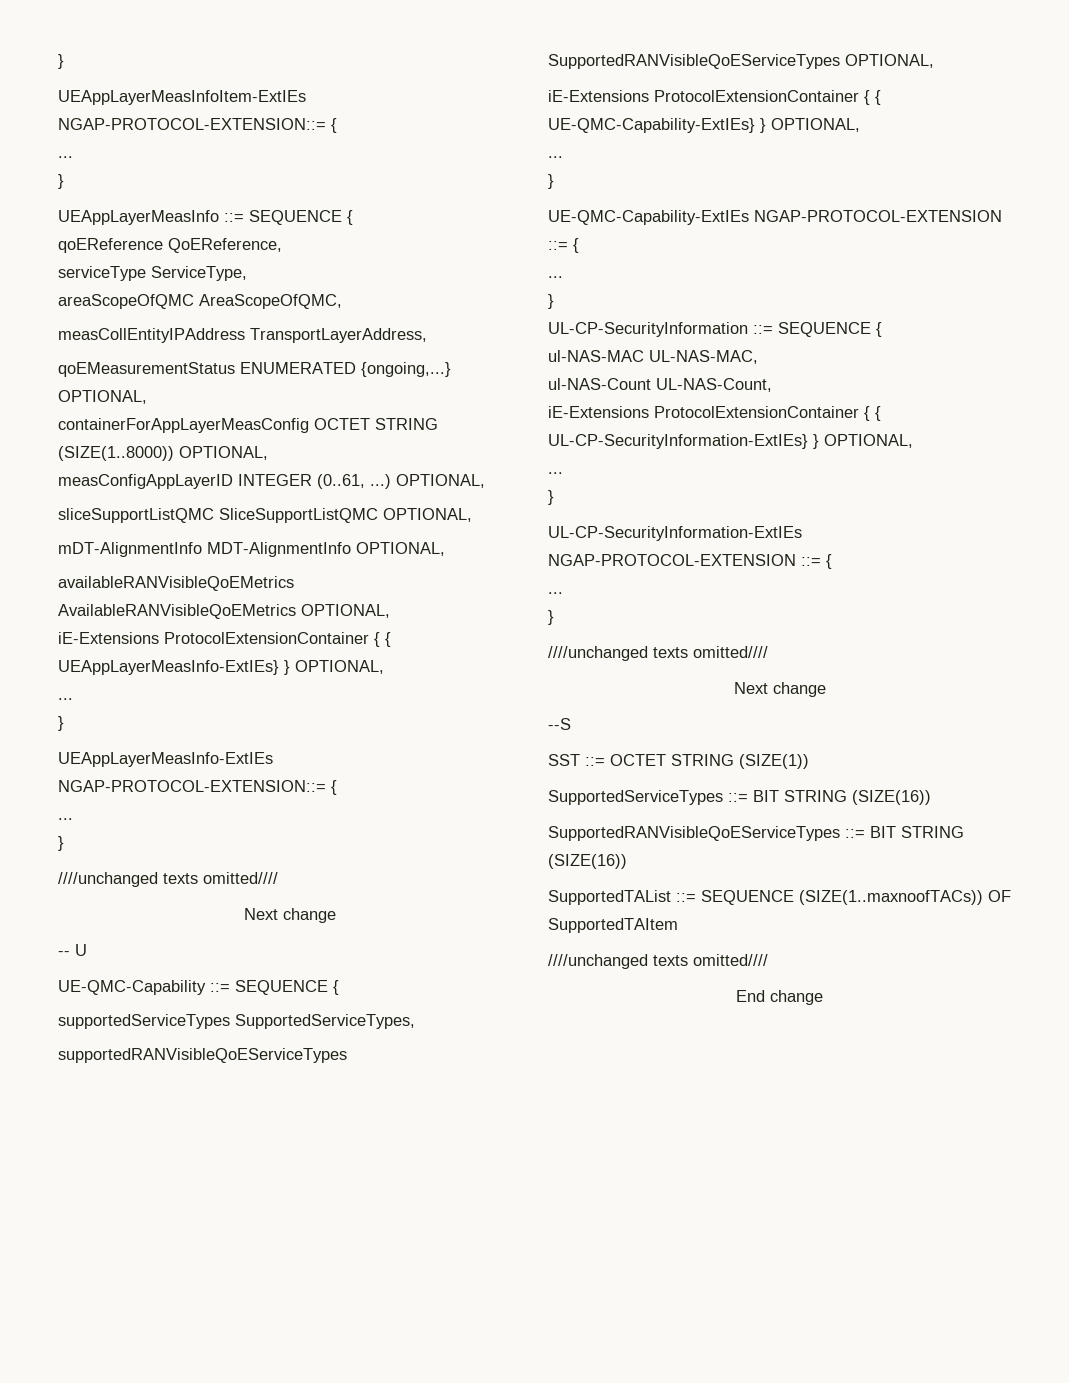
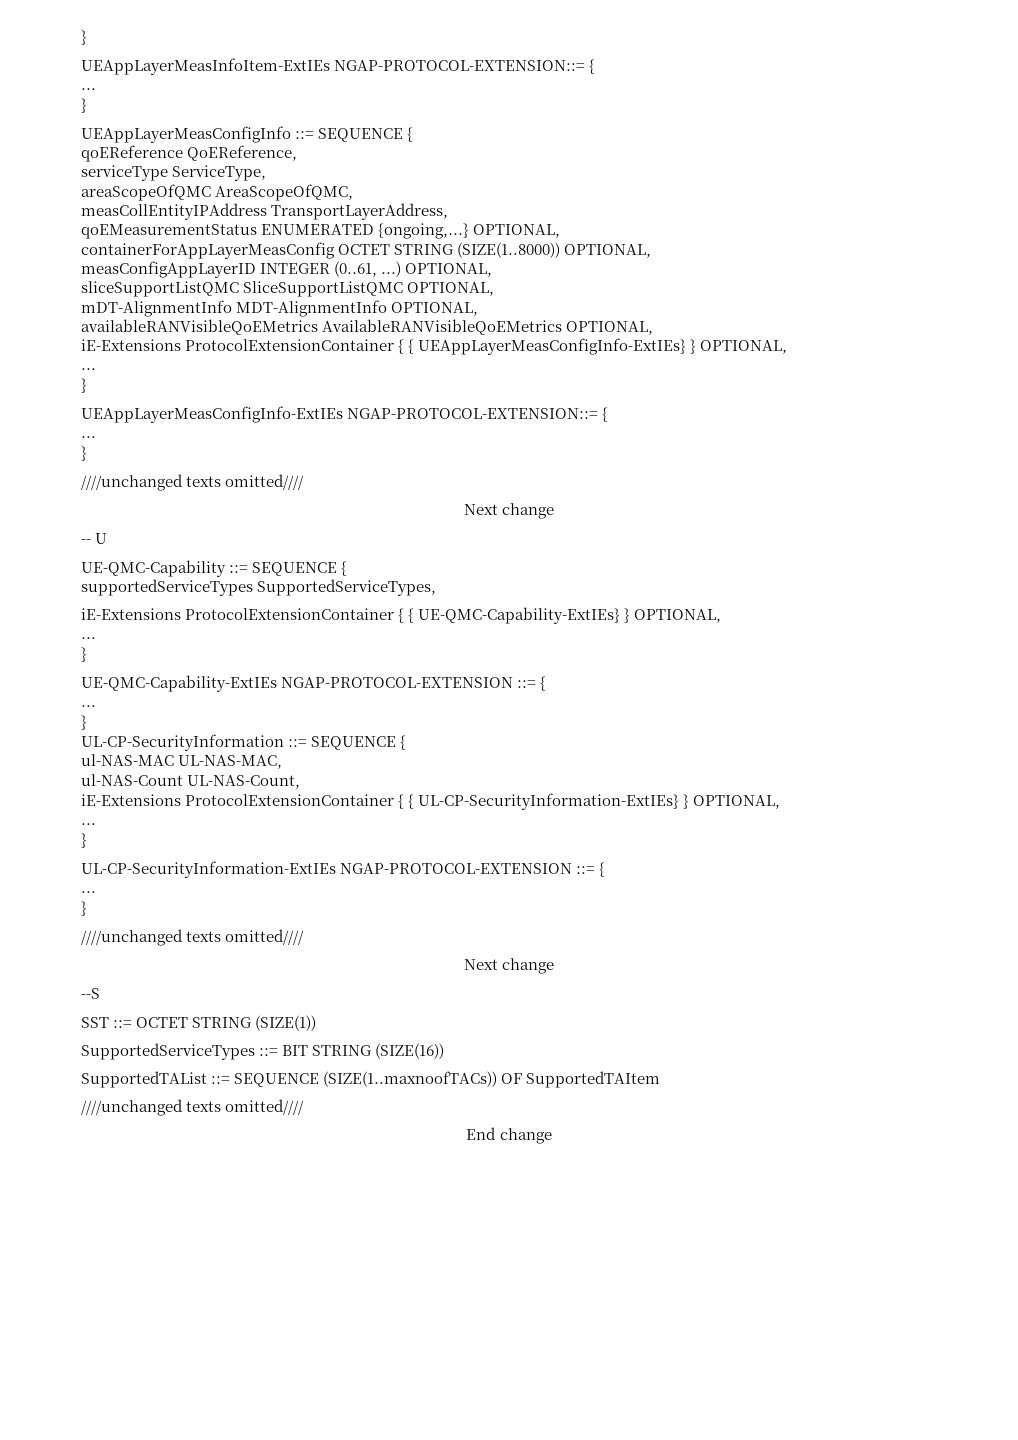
- UEAppLayerMeasInfo ::= SEQUENCE {
+ UEAppLayerMeasConfigInfo ::= SEQUENCE {
- iE-Extensions ProtocolExtensionContainer { { UEAppLayerMeasInfo-ExtIEs} } OPTIONAL,
+ iE-Extensions ProtocolExtensionContainer { { UEAppLayerMeasConfigInfo-ExtIEs} } OPTIONAL,
  ...
  }
- UEAppLayerMeasInfo-ExtIEs NGAP-PROTOCOL-EXTENSION::= {
+ UEAppLayerMeasConfigInfo-ExtIEs NGAP-PROTOCOL-EXTENSION::= {
- supportedRANVisibleQoEServiceTypes SupportedRANVisibleQoEServiceTypes OPTIONAL,
- SupportedRANVisibleQoEServiceTypes ::= BIT STRING (SIZE(16))

